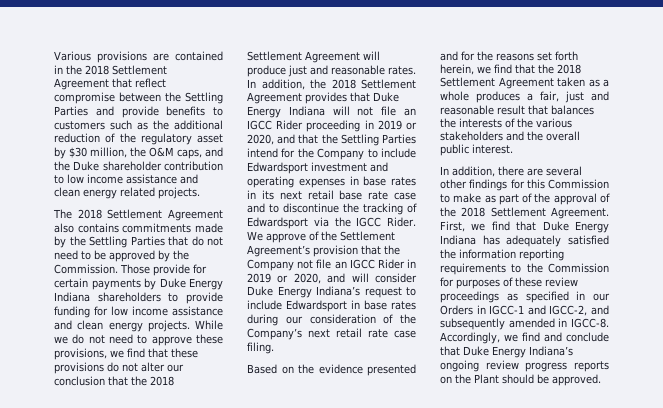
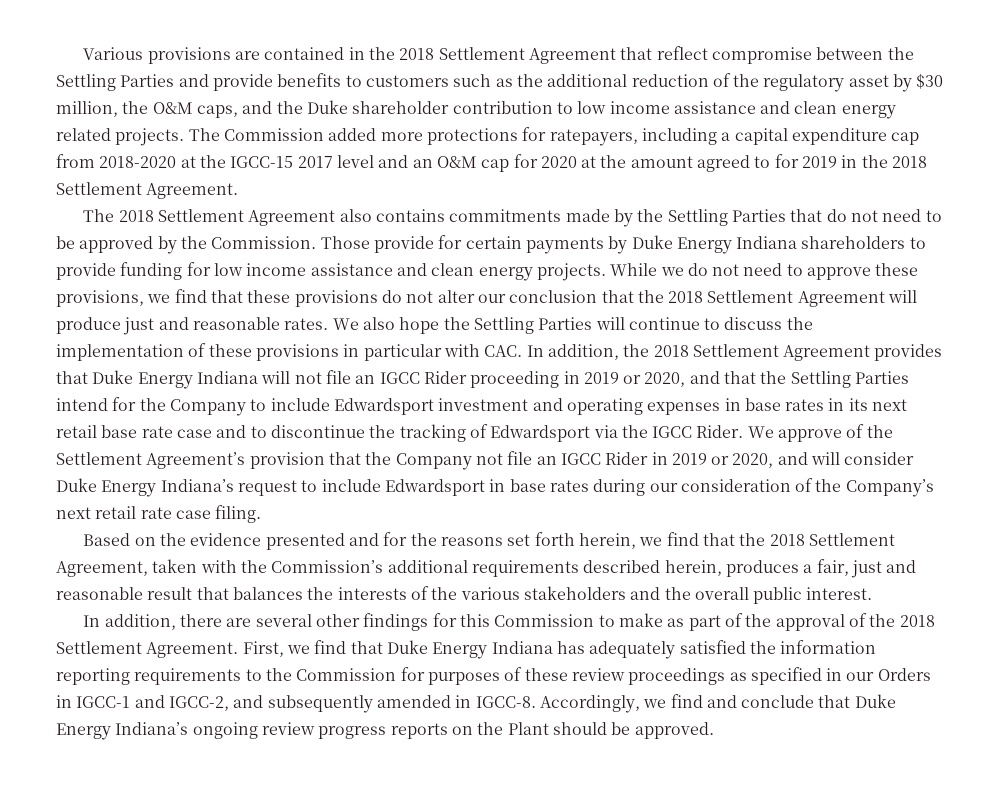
+ The Commission added more protections for ratepayers, including a capital expenditure cap from 2018-2020 at the IGCC-15 2017 level and an O&M cap for 2020 at the amount agreed to for 2019 in the 2018 Settlement Agreement.
- In addition, the 2018 Settlement Agreement provides that Duke Energy Indiana will not file an IGCC Rider proceeding in 2019 or 2020, and that the Settling Parties intend for the Company to include Edwardsport investment and operating expenses in base rates in its next retail base rate case and to discontinue the tracking of Edwardsport via the IGCC Rider.
+ We also hope the Settling Parties will continue to discuss the implementation of these provisions in particular with CAC. In addition, the 2018 Settlement Agreement provides that Duke Energy Indiana will not file an IGCC Rider proceeding in 2019 or 2020, and that the Settling Parties intend for the Company to include Edwardsport investment and operating expenses in base rates in its next retail base rate case and to discontinue the tracking of Edwardsport via the IGCC Rider.
- Based on the evidence presented and for the reasons set forth herein, we find that the 2018 Settlement Agreement taken as a whole produces a fair, just and reasonable result that balances the interests of the various stakeholders and the overall public interest.
+ Based on the evidence presented and for the reasons set forth herein, we find that the 2018 Settlement Agreement, taken with the Commission’s additional requirements described herein, produces a fair, just and reasonable result that balances the interests of the various stakeholders and the overall public interest.

